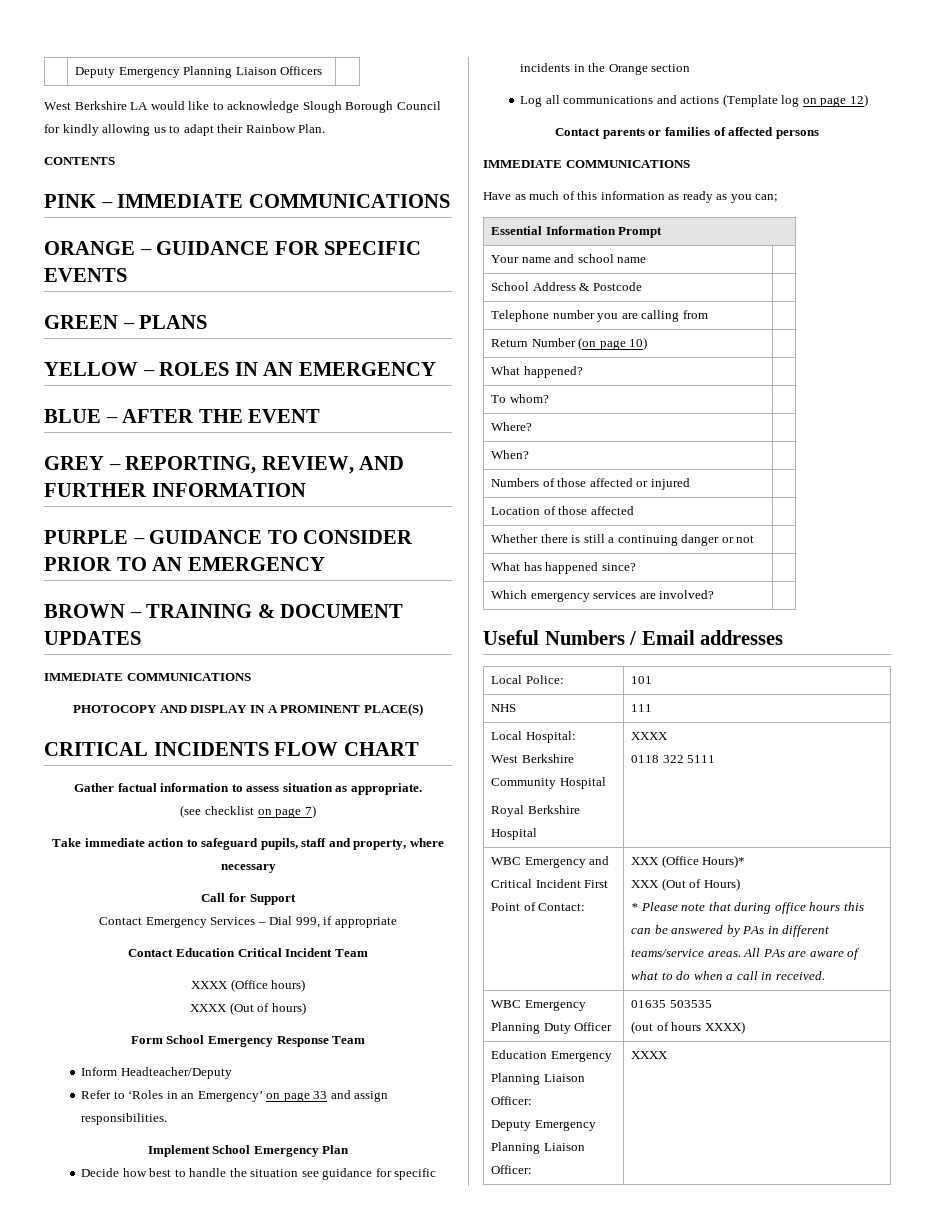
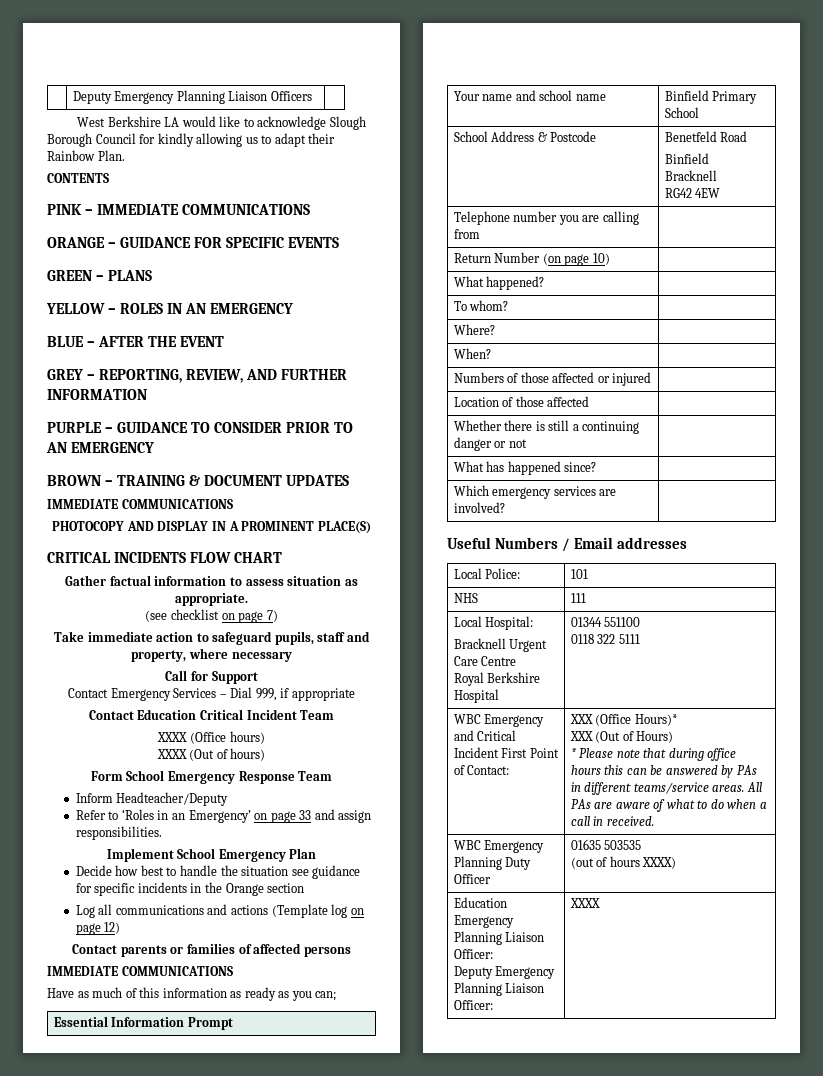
- Your name and school name |
+ Your name and school name | Binfield Primary School
- School Address & Postcode |
+ School Address & Postcode | Benetfeld Road
+ Binfield
+ Bracknell
+ RG42 4EW
  Local Hospital:
- West Berkshire Community Hospital
- Royal Berkshire Hospital | XXXX
+ Bracknell Urgent Care Centre
+ Royal Berkshire Hospital | 01344 551100

